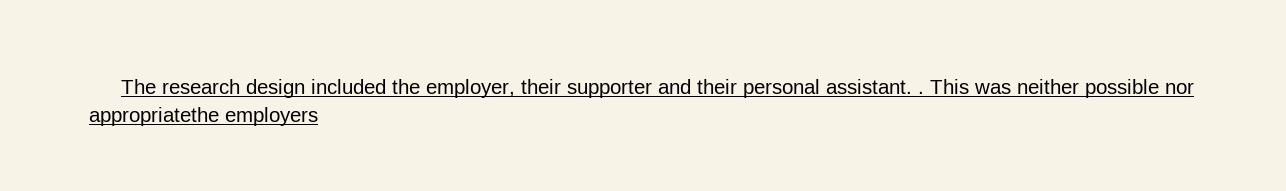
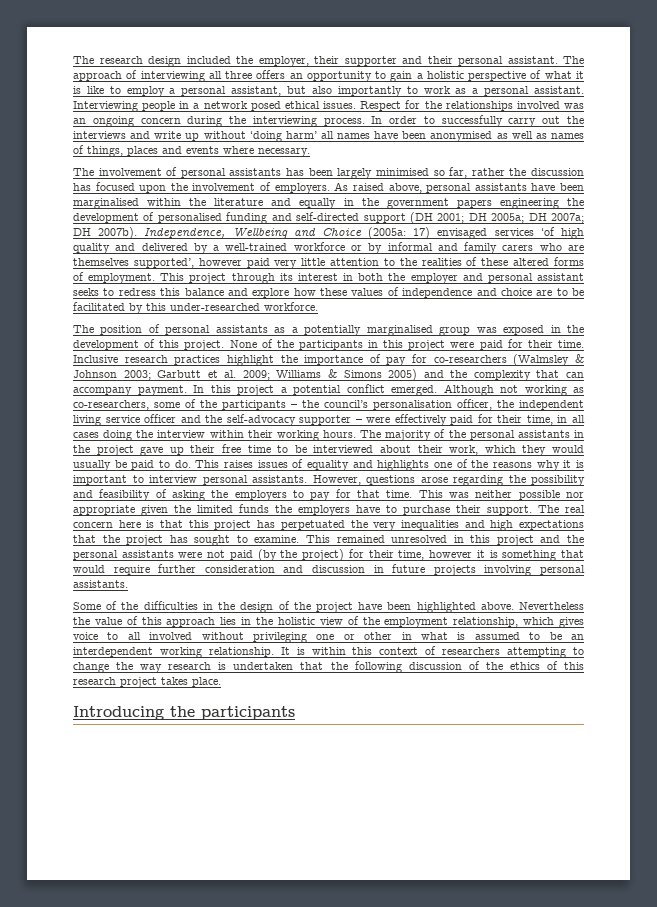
- The research design included the employer, their supporter and their personal assistant. .
+ The research design included the employer, their supporter and their personal assistant. The approach of interviewing all three offers an opportunity to gain a holistic perspective of what it is like to employ a personal assistant, but also importantly to work as a personal assistant. Interviewing people in a network posed ethical issues. Respect for the relationships involved was an ongoing concern during the interviewing process. In order to successfully carry out the interviews and write up without ‘doing harm’ all names have been anonymised as well as names of things, places and events where necessary.
+ The involvement of personal assistants has been largely minimised so far, rather the discussion has focused upon the involvement of employers. As raised above, personal assistants have been marginalised within the literature and equally in the government papers engineering the development of personalised funding and self-directed support (DH 2001; DH 2005a; DH 2007a; DH 2007b). Independence, Wellbeing and Choice (2005a: 17) envisaged services ‘of high quality and delivered by a well-trained workforce or by informal and family carers who are themselves supported’, however paid very little attention to the realities of these altered forms of employment. This project through its interest in both the employer and personal assistant seeks to redress this balance and explore how these values of independence and choice are to be facilitated by this under-researched workforce.
+ The position of personal assistants as a potentially marginalised group was exposed in the development of this project. None of the participants in this project were paid for their time. Inclusive research practices highlight the importance of pay for co-researchers (Walmsley & Johnson 2003; Garbutt et al. 2009; Williams & Simons 2005) and the complexity that can accompany payment. In this project a potential conflict emerged. Although not working as co-researchers, some of the participants – the council’s personalisation officer, the independent living service officer and the self-advocacy supporter – were effectively paid for their time, in all cases doing the interview within their working hours. The majority of the personal assistants in the project gave up their free time to be interviewed about their work, which they would usually be paid to do. This raises issues of equality and highlights one of the reasons why it is important to interview personal assistants. However, questions arose regarding the possibility and feasibility of asking the employers to pay for that time.
- This was neither possible nor appropriatethe employers
+ This was neither possible nor appropriate given the limited funds the employers have to purchase their support. The real concern here is that this project has perpetuated the very inequalities and high expectations that the project has sought to examine. This remained unresolved in this project and the personal assistants were not paid (by the project) for their time, however it is something that would require further consideration and discussion in future projects involving personal assistants.
+ Some of the difficulties in the design of the project have been highlighted above. Nevertheless the value of this approach lies in the holistic view of the employment relationship, which gives voice to all involved without privileging one or other in what is assumed to be an interdependent working relationship. It is within this context of researchers attempting to change the way research is undertaken that the following discussion of the ethics of this research project takes place.
+ Introducing the participants

